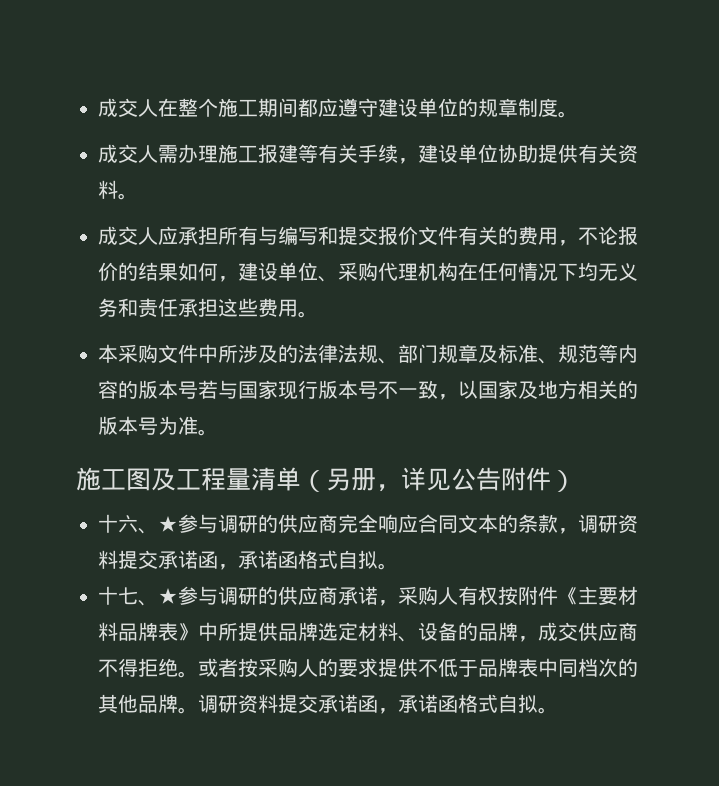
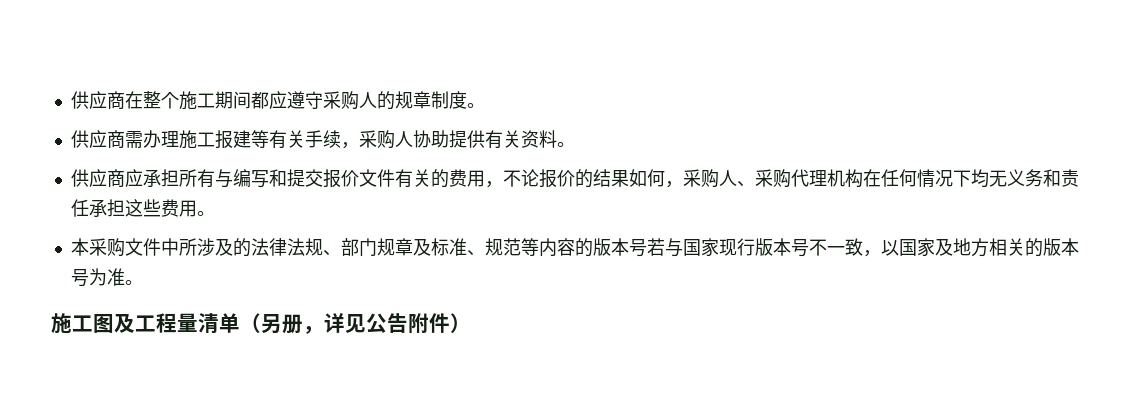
- 成交人在整个施工期间都应遵守建设单位的规章制度。
+ 供应商在整个施工期间都应遵守采购人的规章制度。
- 成交人需办理施工报建等有关手续，建设单位协助提供有关资料。
+ 供应商需办理施工报建等有关手续，采购人协助提供有关资料。
- 成交人应承担所有与编写和提交报价文件有关的费用，不论报价的结果如何，建设单位、采购代理机构在任何情况下均无义务和责任承担这些费用。
+ 供应商应承担所有与编写和提交报价文件有关的费用，不论报价的结果如何，采购人、采购代理机构在任何情况下均无义务和责任承担这些费用。
- 十六、★参与调研的供应商完全响应合同文本的条款，调研资料提交承诺函，承诺函格式自拟。
- 十七、★参与调研的供应商承诺，采购人有权按附件《主要材料品牌表》中所提供品牌选定材料、设备的品牌，成交供应商不得拒绝。或者按采购人的要求提供不低于品牌表中同档次的其他品牌。调研资料提交承诺函，承诺函格式自拟。

